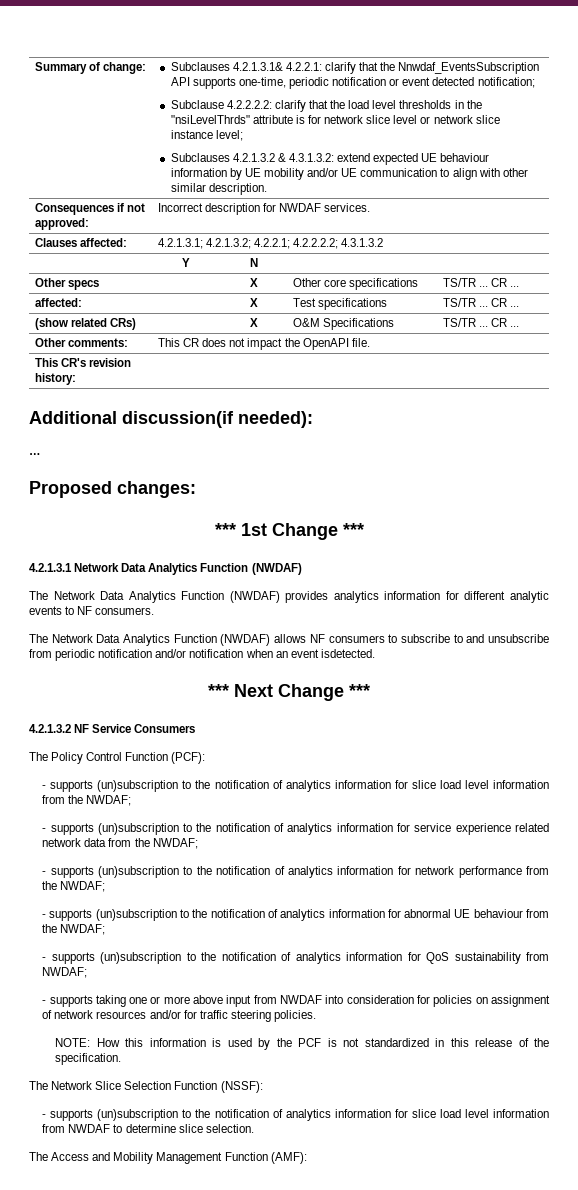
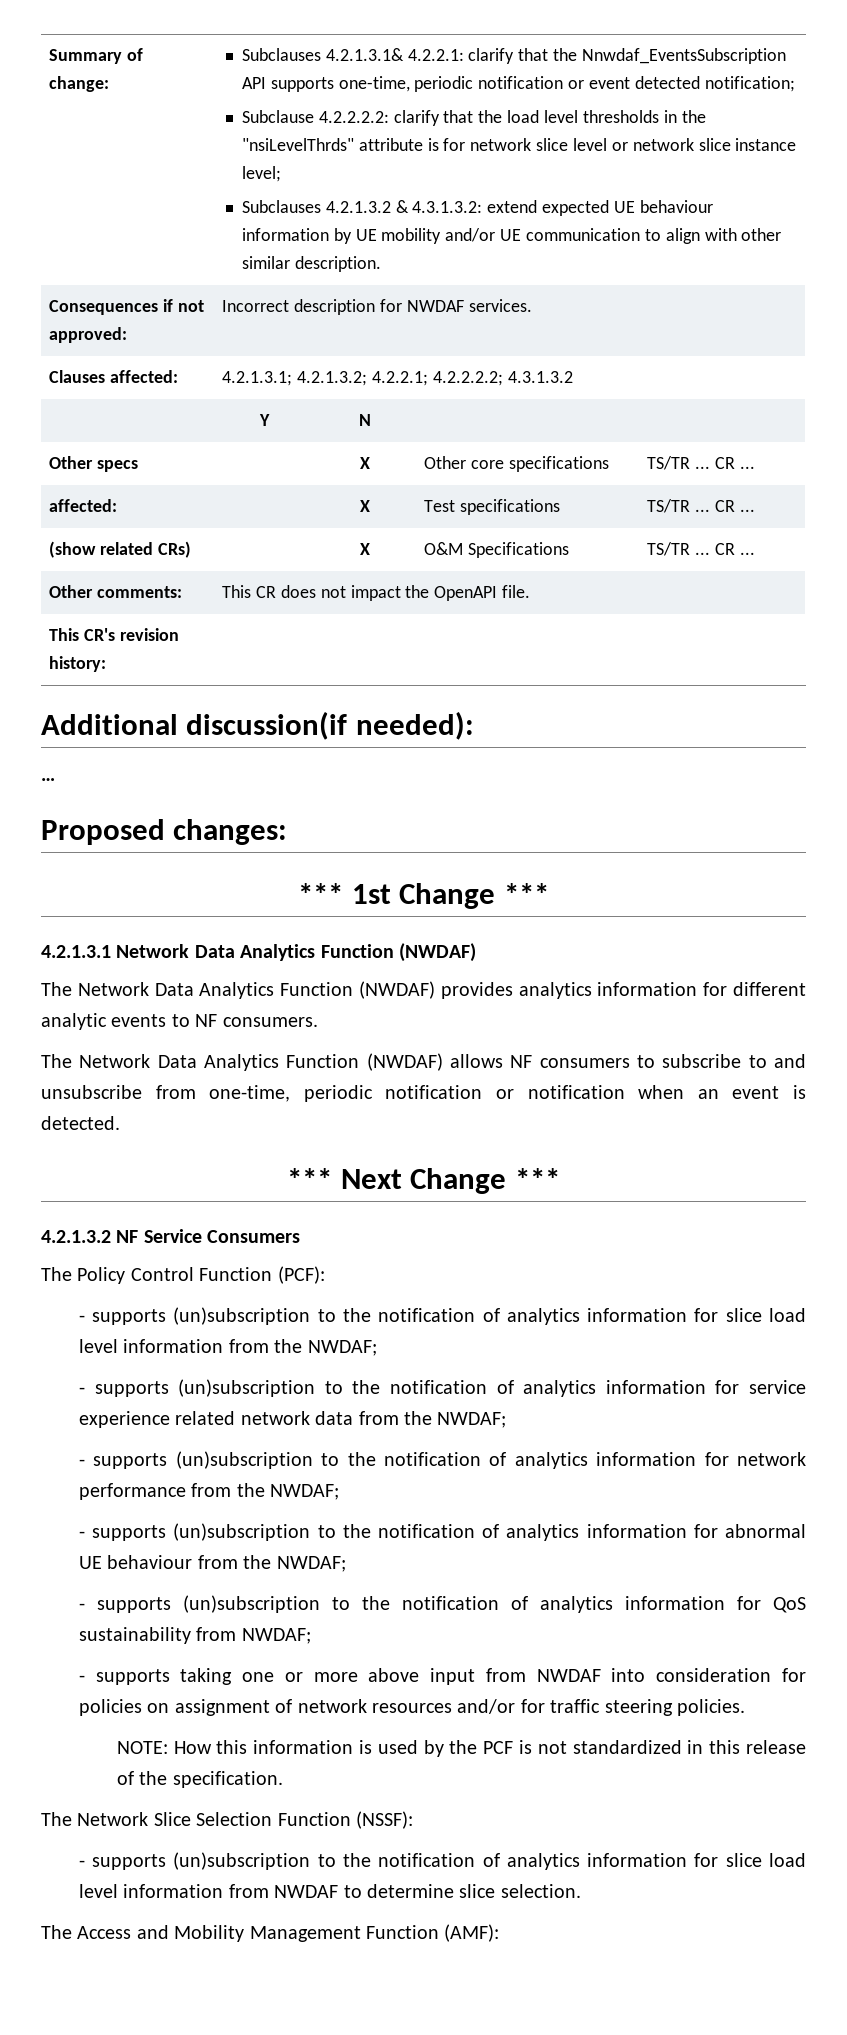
- The Network Data Analytics Function (NWDAF) allows NF consumers to subscribe to and unsubscribe from periodic notification and/or notification when an event isdetected.
+ The Network Data Analytics Function (NWDAF) allows NF consumers to subscribe to and unsubscribe from one-time, periodic notification or notification when an event is detected.

